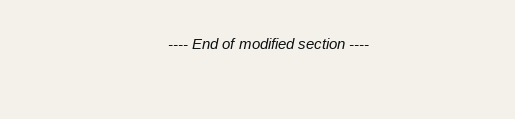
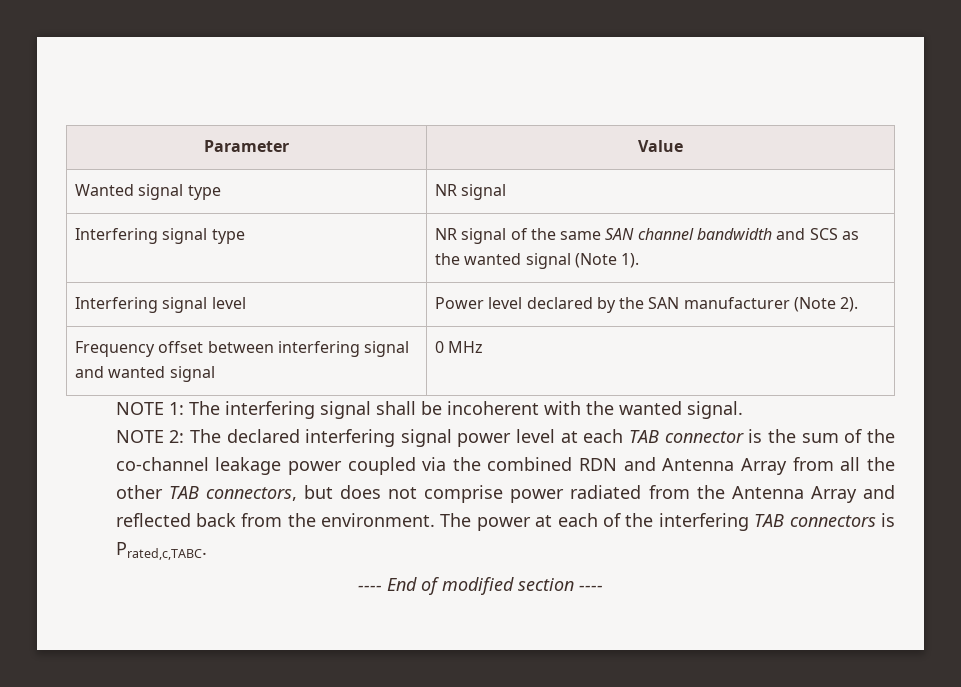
+ Parameter | Value
+ Wanted signal type | NR signal
+ Interfering signal type | NR signal of the same SAN channel bandwidth and SCS as the wanted signal (Note 1).
+ Interfering signal level | Power level declared by the SAN manufacturer (Note 2).
+ Frequency offset between interfering signal and wanted signal | 0 MHz
+ NOTE 1: The interfering signal shall be incoherent with the wanted signal.
+ NOTE 2: The declared interfering signal power level at each TAB connector is the sum of the co-channel leakage power coupled via the combined RDN and Antenna Array from all the other TAB connectors, but does not comprise power radiated from the Antenna Array and reflected back from the environment. The power at each of the interfering TAB connectors is Prated,c,TABC.

